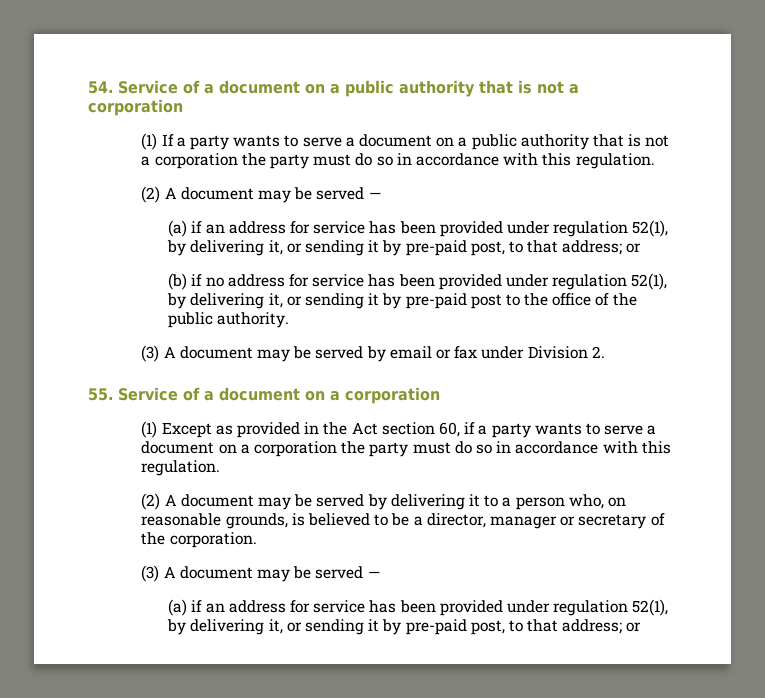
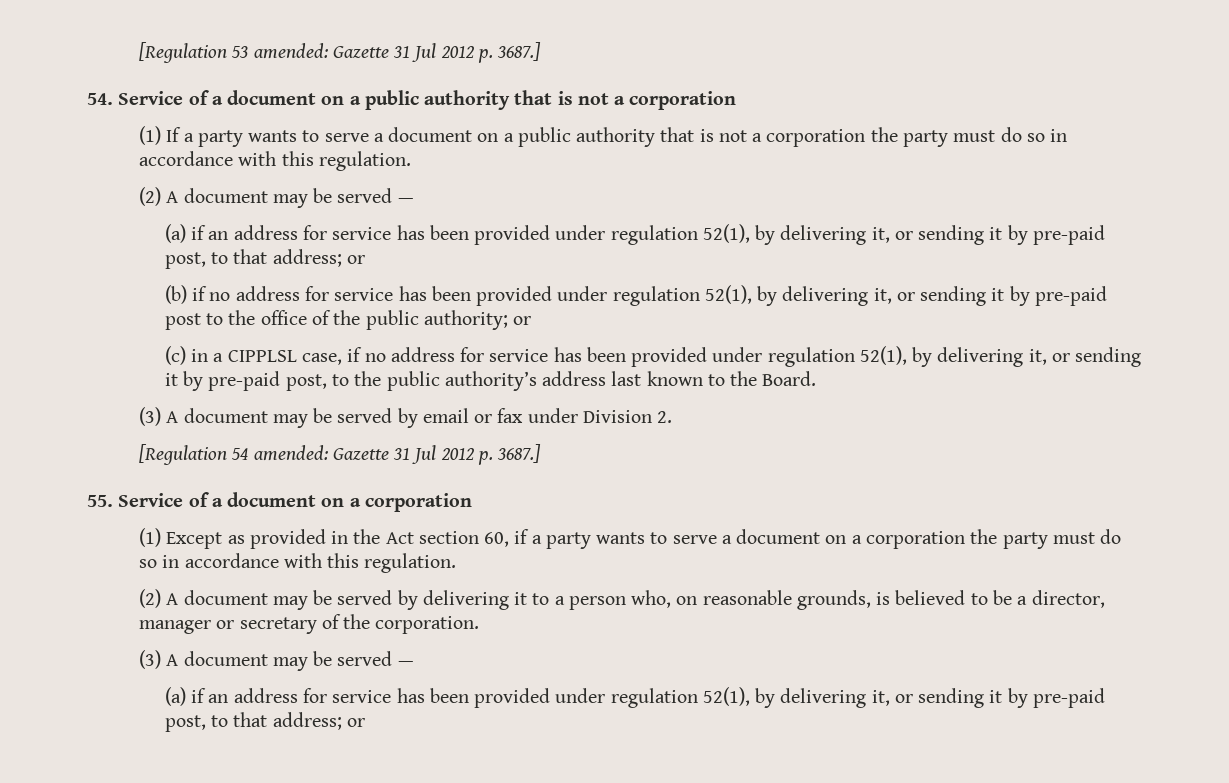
+ [Regulation 53 amended: Gazette 31 Jul 2012 p. 3687.]
- (b) if no address for service has been provided under regulation 52(1), by delivering it, or sending it by pre-paid post to the office of the public authority.
+ (b) if no address for service has been provided under regulation 52(1), by delivering it, or sending it by pre-paid post to the office of the public authority; or
+ (c) in a CIPPLSL case, if no address for service has been provided under regulation 52(1), by delivering it, or sending it by pre-paid post, to the public authority’s address last known to the Board.
+ [Regulation 54 amended: Gazette 31 Jul 2012 p. 3687.]

